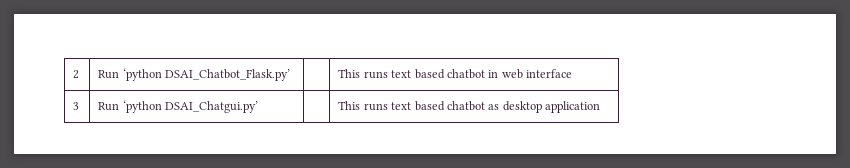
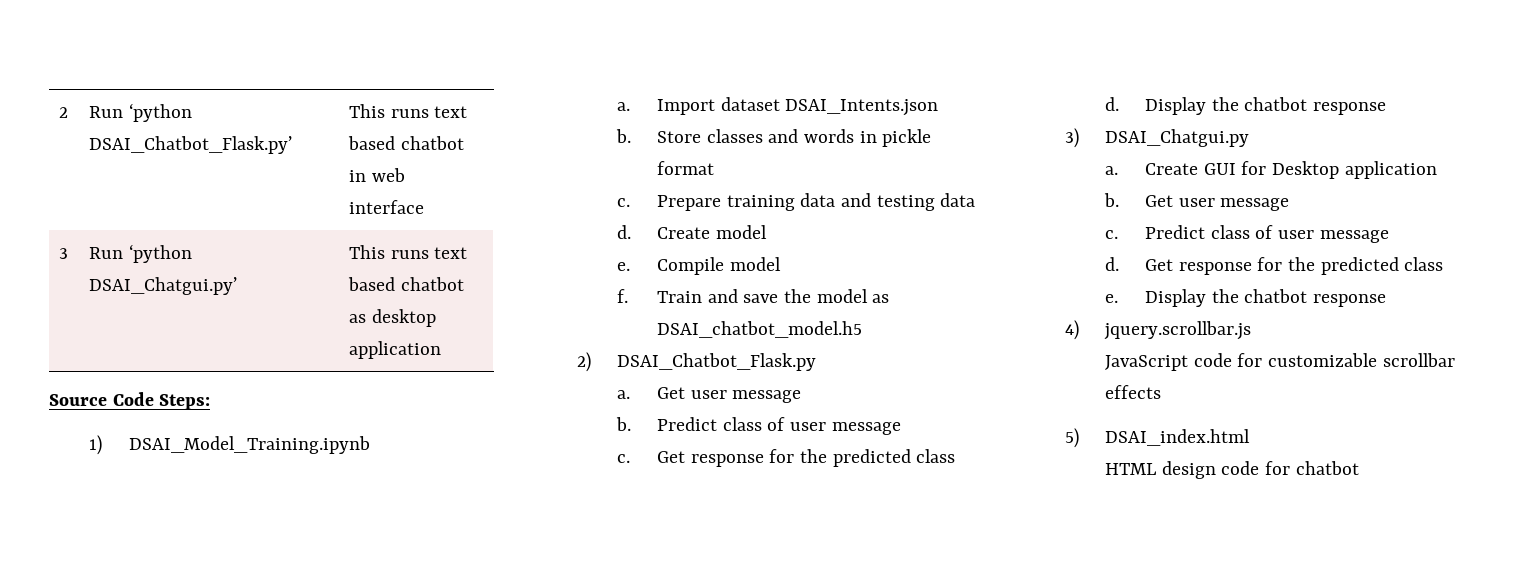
+ Source Code Steps:
+ 1) DSAI_Model_Training.ipynb
+ a. Import dataset DSAI_Intents.json
+ b. Store classes and words in pickle format
+ c. Prepare training data and testing data
+ d. Create model
+ e. Compile model
+ f. Train and save the model as DSAI_chatbot_model.h5
+ 2) DSAI_Chatbot_Flask.py
+ a. Get user message
+ b. Predict class of user message
+ c. Get response for the predicted class
+ d. Display the chatbot response
+ 3) DSAI_Chatgui.py
+ a. Create GUI for Desktop application
+ b. Get user message
+ c. Predict class of user message
+ d. Get response for the predicted class
+ e. Display the chatbot response
+ 4) jquery.scrollbar.js
+ JavaScript code for customizable scrollbar effects
+ 5) DSAI_index.html
+ HTML design code for chatbot

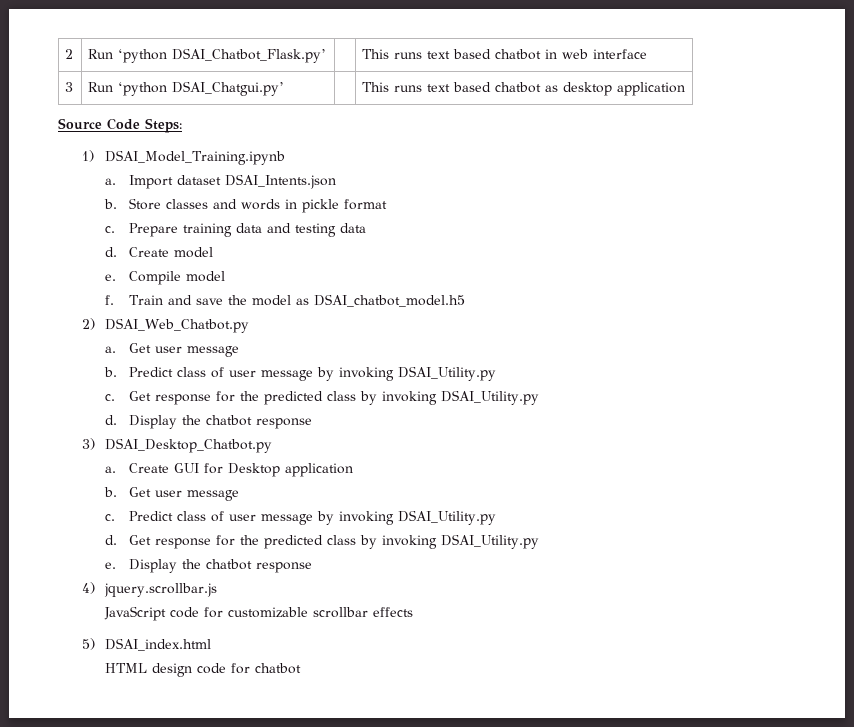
- 2) DSAI_Chatbot_Flask.py
+ 2) DSAI_Web_Chatbot.py
- b. Predict class of user message
+ b. Predict class of user message by invoking DSAI_Utility.py
- c. Get response for the predicted class
+ c. Get response for the predicted class by invoking DSAI_Utility.py
- 3) DSAI_Chatgui.py
+ 3) DSAI_Desktop_Chatbot.py
- c. Predict class of user message
+ c. Predict class of user message by invoking DSAI_Utility.py
- d. Get response for the predicted class
+ d. Get response for the predicted class by invoking DSAI_Utility.py

